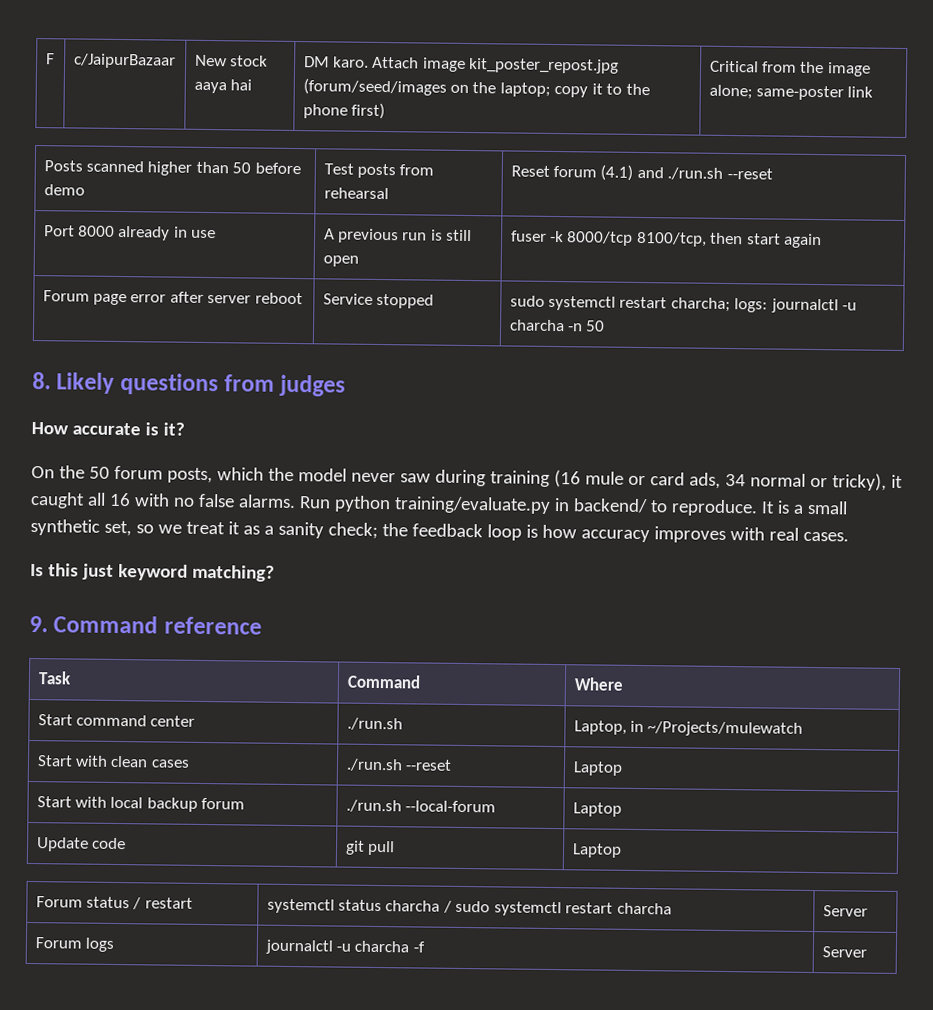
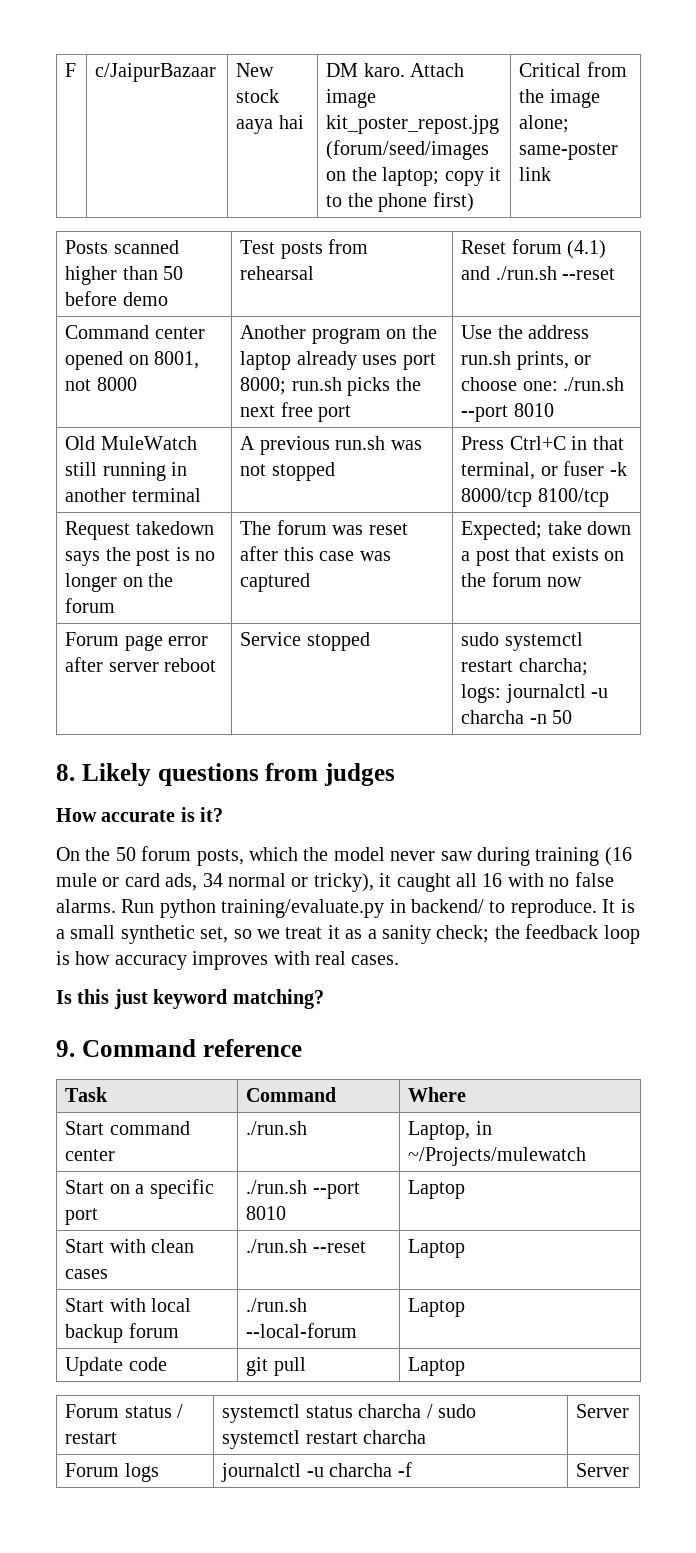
- Port 8000 already in use | A previous run is still open | fuser -k 8000/tcp 8100/tcp, then start again
+ Command center opened on 8001, not 8000 | Another program on the laptop already uses port 8000; run.sh picks the next free port | Use the address run.sh prints, or choose one: ./run.sh --port 8010
+ Old MuleWatch still running in another terminal | A previous run.sh was not stopped | Press Ctrl+C in that terminal, or fuser -k 8000/tcp 8100/tcp
+ Request takedown says the post is no longer on the forum | The forum was reset after this case was captured | Expected; take down a post that exists on the forum now
+ Start on a specific port | ./run.sh --port 8010 | Laptop

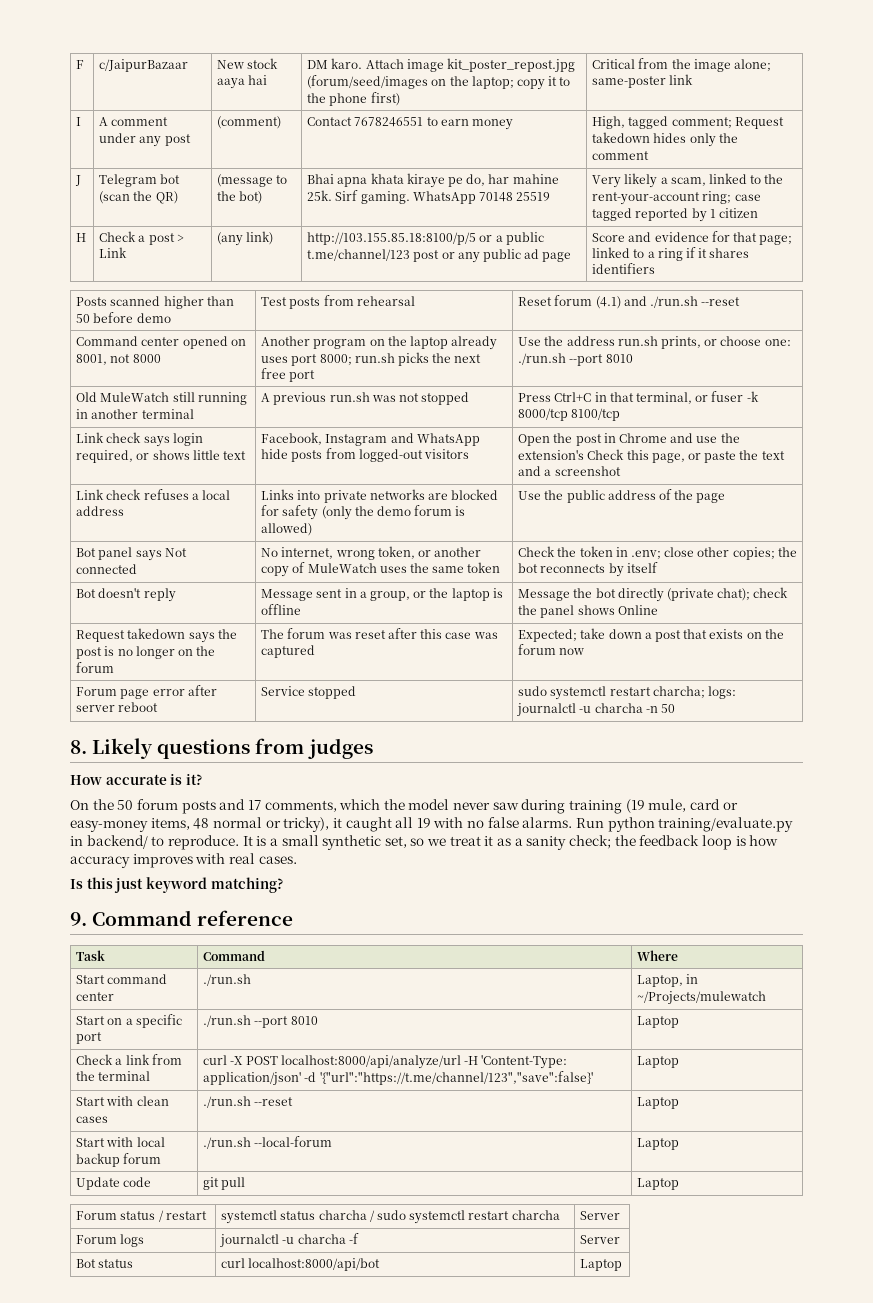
+ I | A comment under any post | (comment) | Contact 7678246551 to earn money | High, tagged comment; Request takedown hides only the comment
+ J | Telegram bot (scan the QR) | (message to the bot) | Bhai apna khata kiraye pe do, har mahine 25k. Sirf gaming. WhatsApp 70148 25519 | Very likely a scam, linked to the rent-your-account ring; case tagged reported by 1 citizen
+ H | Check a post > Link | (any link) | http://103.155.85.18:8100/p/5 or a public t.me/channel/123 post or any public ad page | Score and evidence for that page; linked to a ring if it shares identifiers
+ Link check says login required, or shows little text | Facebook, Instagram and WhatsApp hide posts from logged-out visitors | Open the post in Chrome and use the extension's Check this page, or paste the text and a screenshot
+ Link check refuses a local address | Links into private networks are blocked for safety (only the demo forum is allowed) | Use the public address of the page
+ Bot panel says Not connected | No internet, wrong token, or another copy of MuleWatch uses the same token | Check the token in .env; close other copies; the bot reconnects by itself
+ Bot doesn't reply | Message sent in a group, or the laptop is offline | Message the bot directly (private chat); check the panel shows Online
- On the 50 forum posts, which the model never saw during training (16 mule or card ads, 34 normal or tricky), it caught all 16 with no false alarms.
+ On the 50 forum posts and 17 comments, which the model never saw during training (19 mule, card or easy-money items, 48 normal or tricky), it caught all 19 with no false alarms.
+ Check a link from the terminal | curl -X POST localhost:8000/api/analyze/url -H 'Content-Type: application/json' -d '{"url":"https://t.me/channel/123","save":false}' | Laptop
+ Bot status | curl localhost:8000/api/bot | Laptop

